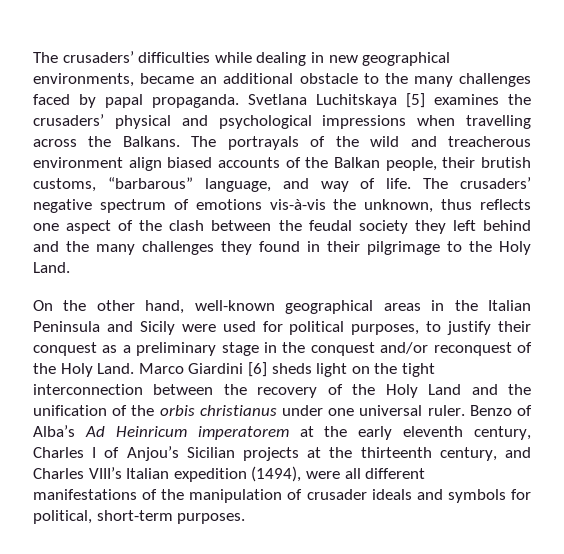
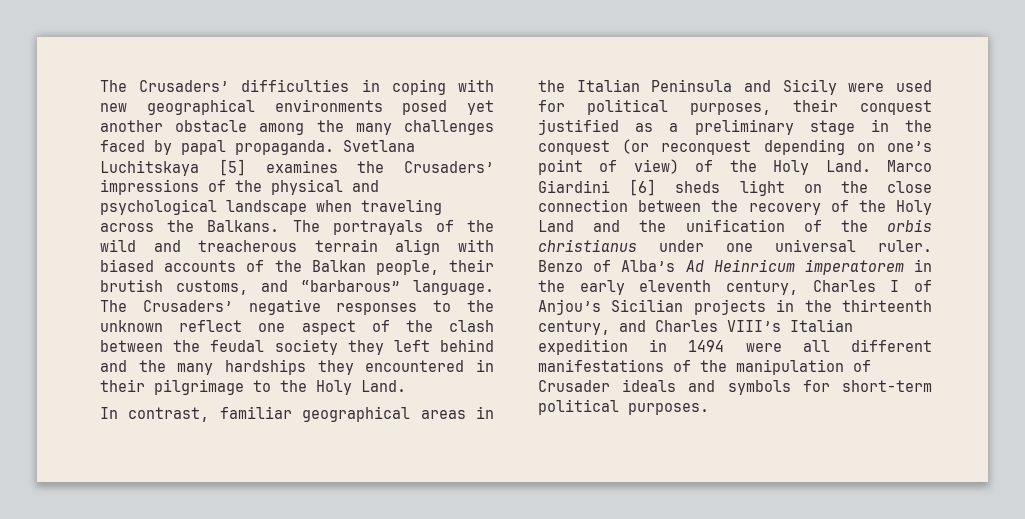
- The crusaders’ difficulties while dealing in new geographical environments, became an additional obstacle to the many challenges faced by papal propaganda.
+ The Crusaders’ difficulties in coping with new geographical environments posed yet another obstacle among the many challenges faced by papal propaganda.
- Svetlana Luchitskaya [5] examines the crusaders’ physical and psychological impressions when travelling across the Balkans.
+ Svetlana Luchitskaya [5] examines the Crusaders’ impressions of the physical and psychological landscape when traveling across the Balkans.
- The portrayals of the wild and treacherous environment align biased accounts of the Balkan people, their brutish customs, “barbarous” language, and way of life. The crusaders’ negative spectrum of emotions vis-à-vis the unknown, thus reflects one aspect of the clash between the feudal society they left behind and the many challenges they found in their pilgrimage to the Holy Land.
+ The portrayals of the wild and treacherous terrain align with biased accounts of the Balkan people, their brutish customs, and “barbarous” language. The Crusaders’ negative responses to the unknown reflect one aspect of the clash between the feudal society they left behind and the many hardships they encountered in their pilgrimage to the Holy Land.
- On the other hand, well-known geographical areas in the Italian Peninsula and Sicily were used for political purposes, to justify their conquest as a preliminary stage in the conquest and/or reconquest of the Holy Land.
+ In contrast, familiar geographical areas in the Italian Peninsula and Sicily were used for political purposes, their conquest justified as a preliminary stage in the conquest (or reconquest depending on one’s point of view) of the Holy Land.
- Marco Giardini [6] sheds light on the tight interconnection between the recovery of the Holy Land and the unification of the orbis christianus under one universal ruler.
+ Marco Giardini [6] sheds light on the close connection between the recovery of the Holy Land and the unification of the orbis christianus under one universal ruler.
- Benzo of Alba’s Ad Heinricum imperatorem at the early eleventh century, Charles I of Anjou’s Sicilian projects at the thirteenth century, and Charles VIII’s Italian expedition (1494), were all different manifestations of the manipulation of crusader ideals and symbols for political, short-term purposes.
+ Benzo of Alba’s Ad Heinricum imperatorem in the early eleventh century, Charles I of Anjou’s Sicilian projects in the thirteenth century, and Charles VIII’s Italian expedition in 1494 were all different manifestations of the manipulation of Crusader ideals and symbols for short-term political purposes.

